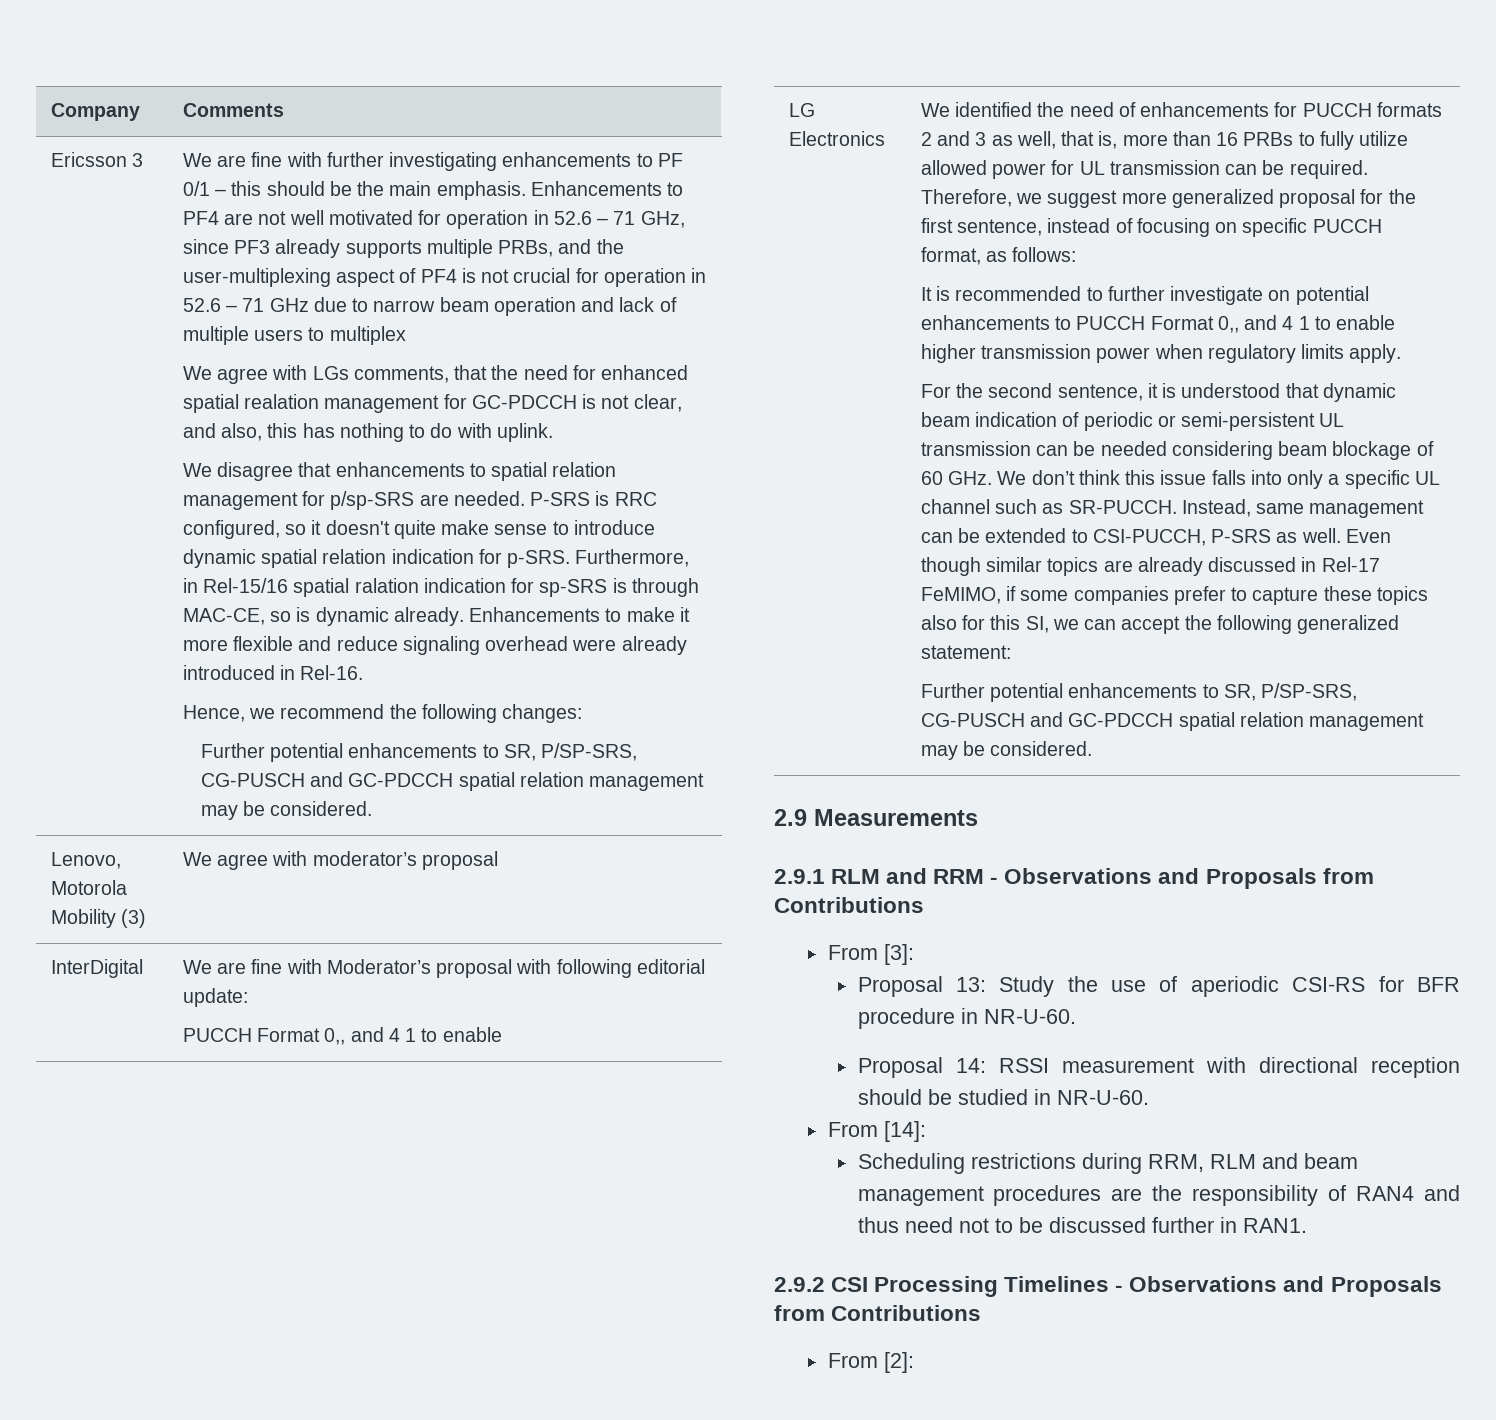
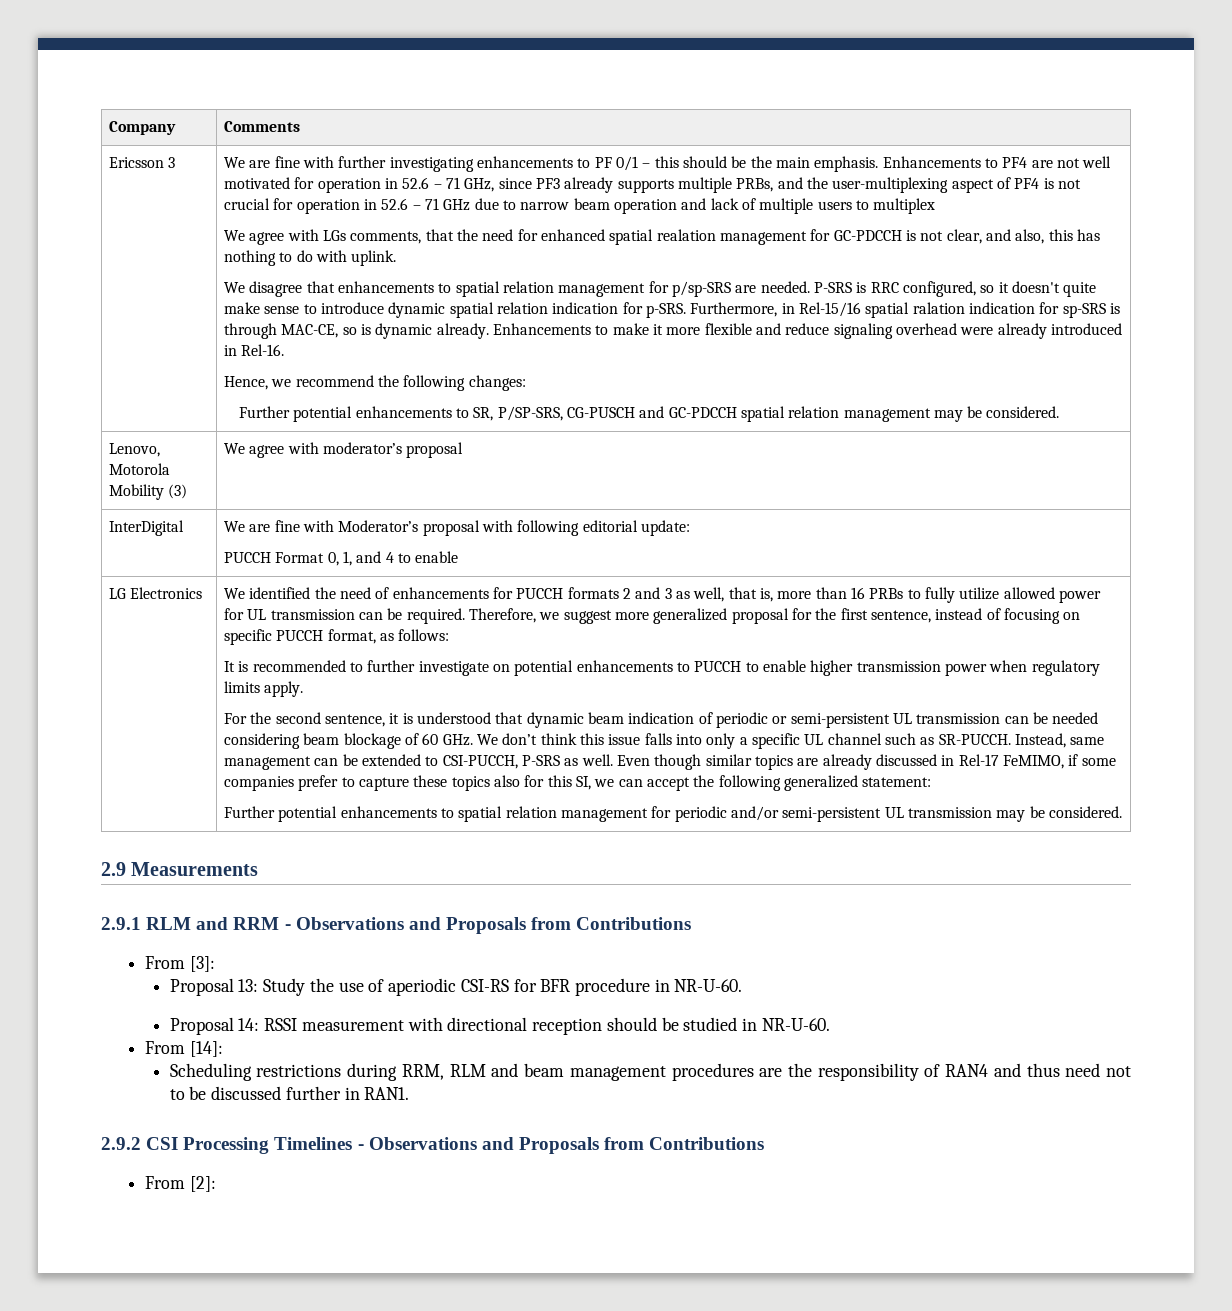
  InterDigital | We are fine with Moderator’s proposal with following editorial update:
- PUCCH Format 0,, and 4 1 to enable
+ PUCCH Format 0, 1, and 4 to enable
- It is recommended to further investigate on potential enhancements to PUCCH Format 0,, and 4 1 to enable higher transmission power when regulatory limits apply.
+ It is recommended to further investigate on potential enhancements to PUCCH to enable higher transmission power when regulatory limits apply.
  Even though similar topics are already discussed in Rel-17 FeMIMO, if some companies prefer to capture these topics also for this SI, we can accept the following generalized statement:
- Further potential enhancements to SR, P/SP-SRS, CG-PUSCH and GC-PDCCH spatial relation management may be considered.
+ Further potential enhancements to spatial relation management for periodic and/or semi-persistent UL transmission may be considered.

